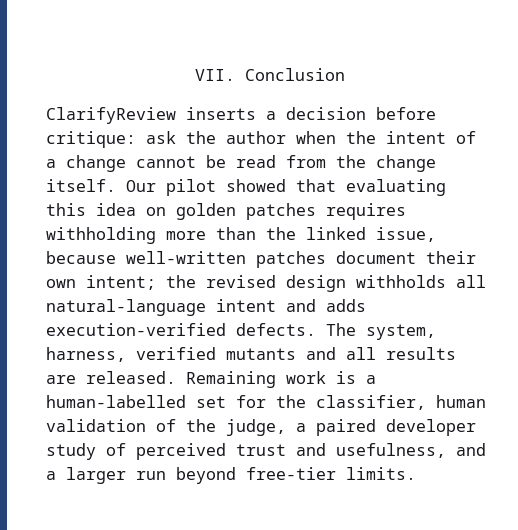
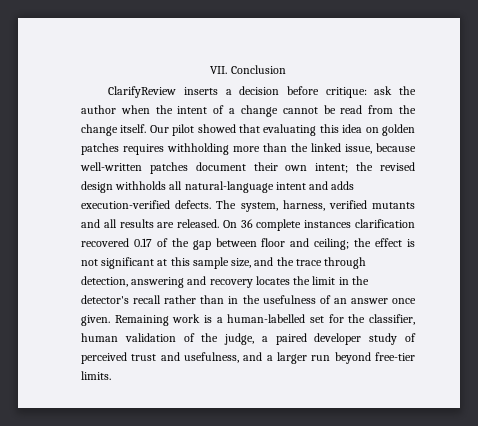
+ On 36 complete instances clarification recovered 0.17 of the gap between floor and ceiling; the effect is not significant at this sample size, and the trace through detection, answering and recovery locates the limit in the detector's recall rather than in the usefulness of an answer once given.

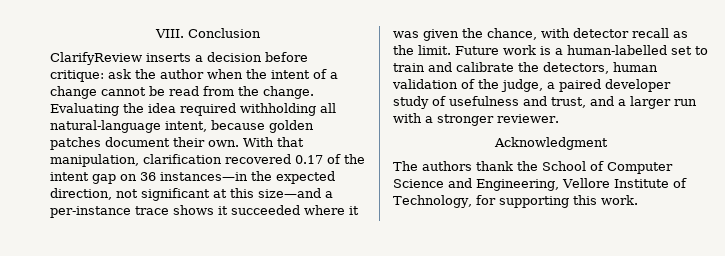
- VII. Conclusion
+ VIII. Conclusion
- ClarifyReview inserts a decision before critique: ask the author when the intent of a change cannot be read from the change itself. Our pilot showed that evaluating this idea on golden patches requires withholding more than the linked issue, because well-written patches document their own intent; the revised design withholds all natural-language intent and adds execution-verified defects. The system, harness, verified mutants and all results are released. On 36 complete instances clarification recovered 0.17 of the gap between floor and ceiling; the effect is not significant at this sample size, and the trace through detection, answering and recovery locates the limit in the detector's recall rather than in the usefulness of an answer once given. Remaining work is a human-labelled set for the classifier, human validation of the judge, a paired developer study of perceived trust and usefulness, and a larger run beyond free-tier limits.
+ ClarifyReview inserts a decision before critique: ask the author when the intent of a change cannot be read from the change. Evaluating the idea required withholding all natural-language intent, because golden patches document their own. With that manipulation, clarification recovered 0.17 of the intent gap on 36 instances—in the expected direction, not significant at this size—and a per-instance trace shows it succeeded where it was given the chance, with detector recall as the limit. Future work is a human-labelled set to train and calibrate the detectors, human validation of the judge, a paired developer study of usefulness and trust, and a larger run with a stronger reviewer.
+ Acknowledgment
+ The authors thank the School of Computer Science and Engineering, Vellore Institute of Technology, for supporting this work.

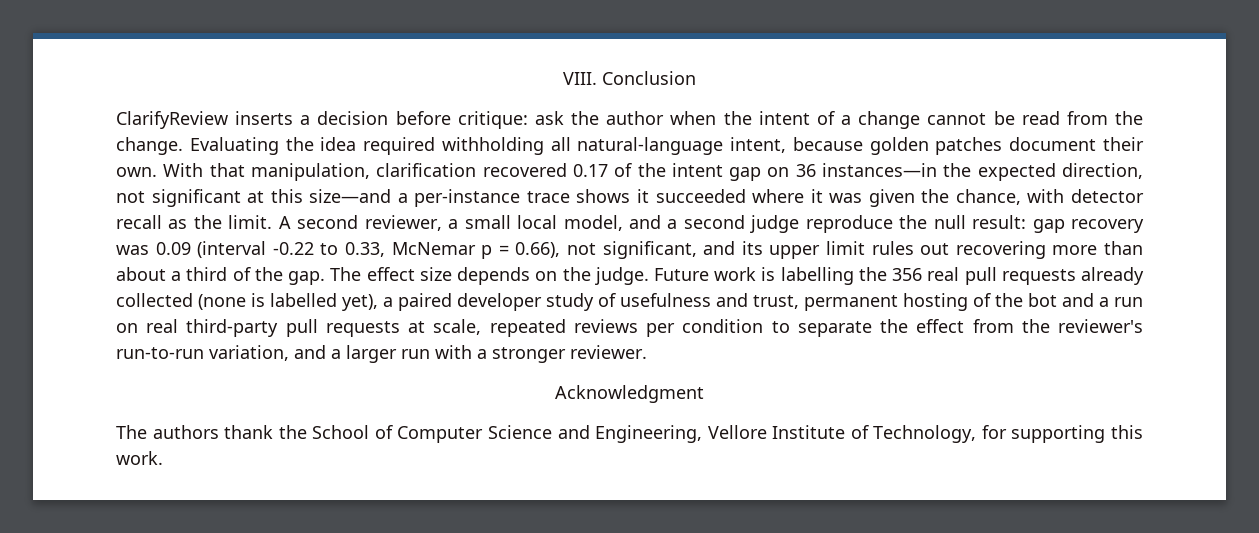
- Future work is a human-labelled set to train and calibrate the detectors, human validation of the judge, a paired developer study of usefulness and trust, and a larger run with a stronger reviewer.
+ A second reviewer, a small local model, and a second judge reproduce the null result: gap recovery was 0.09 (interval -0.22 to 0.33, McNemar p = 0.66), not significant, and its upper limit rules out recovering more than about a third of the gap. The effect size depends on the judge. Future work is labelling the 356 real pull requests already collected (none is labelled yet), a paired developer study of usefulness and trust, permanent hosting of the bot and a run on real third-party pull requests at scale, repeated reviews per condition to separate the effect from the reviewer's run-to-run variation, and a larger run with a stronger reviewer.

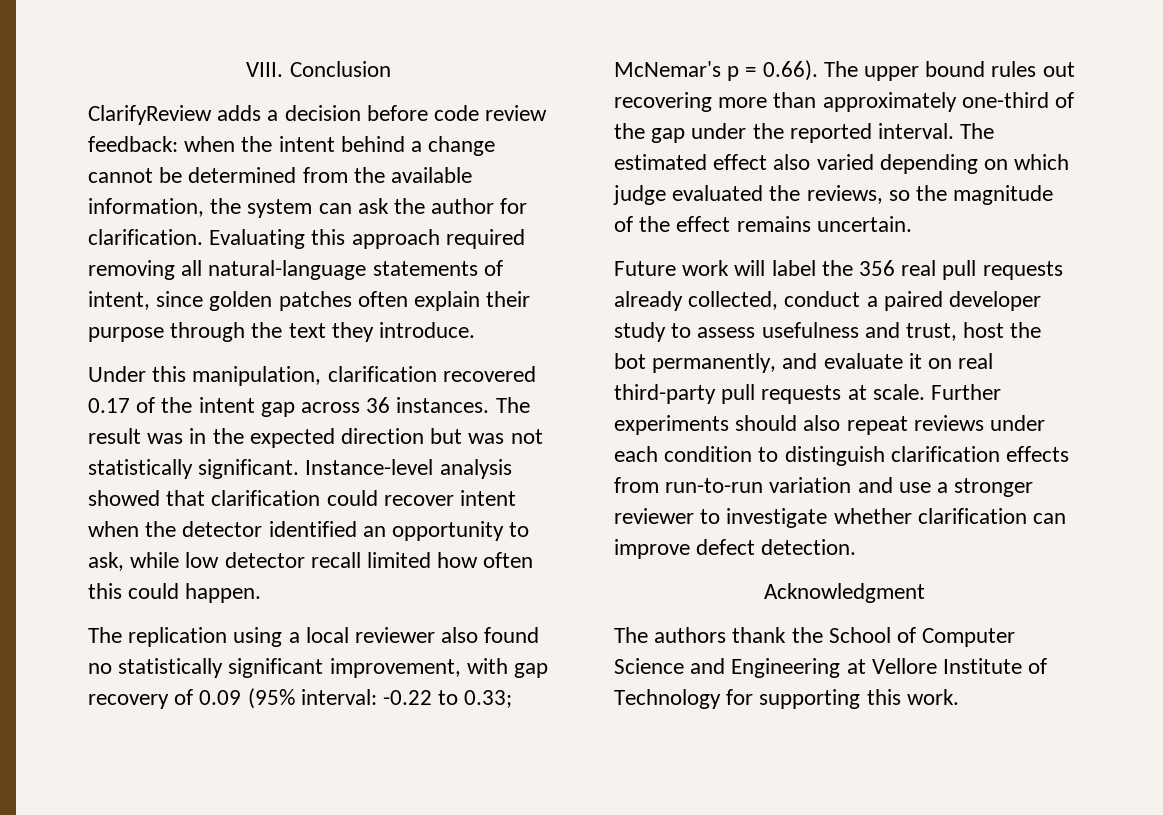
- ClarifyReview inserts a decision before critique: ask the author when the intent of a change cannot be read from the change. Evaluating the idea required withholding all natural-language intent, because golden patches document their own. With that manipulation, clarification recovered 0.17 of the intent gap on 36 instances—in the expected direction, not significant at this size—and a per-instance trace shows it succeeded where it was given the chance, with detector recall as the limit. A second reviewer, a small local model, and a second judge reproduce the null result: gap recovery was 0.09 (interval -0.22 to 0.33, McNemar p = 0.66), not significant, and its upper limit rules out recovering more than about a third of the gap. The effect size depends on the judge. Future work is labelling the 356 real pull requests already collected (none is labelled yet), a paired developer study of usefulness and trust, permanent hosting of the bot and a run on real third-party pull requests at scale, repeated reviews per condition to separate the effect from the reviewer's run-to-run variation, and a larger run with a stronger reviewer.
+ ClarifyReview adds a decision before code review feedback: when the intent behind a change cannot be determined from the available information, the system can ask the author for clarification. Evaluating this approach required removing all natural-language statements of intent, since golden patches often explain their purpose through the text they introduce.
+ Under this manipulation, clarification recovered 0.17 of the intent gap across 36 instances. The result was in the expected direction but was not statistically significant. Instance-level analysis showed that clarification could recover intent when the detector identified an opportunity to ask, while low detector recall limited how often this could happen.
+ The replication using a local reviewer also found no statistically significant improvement, with gap recovery of 0.09 (95% interval: -0.22 to 0.33; McNemar's p = 0.66). The upper bound rules out recovering more than approximately one-third of the gap under the reported interval. The estimated effect also varied depending on which judge evaluated the reviews, so the magnitude of the effect remains uncertain.
+ Future work will label the 356 real pull requests already collected, conduct a paired developer study to assess usefulness and trust, host the bot permanently, and evaluate it on real third-party pull requests at scale. Further experiments should also repeat reviews under each condition to distinguish clarification effects from run-to-run variation and use a stronger reviewer to investigate whether clarification can improve defect detection.
- The authors thank the School of Computer Science and Engineering, Vellore Institute of Technology, for supporting this work.
+ The authors thank the School of Computer Science and Engineering at Vellore Institute of Technology for supporting this work.

